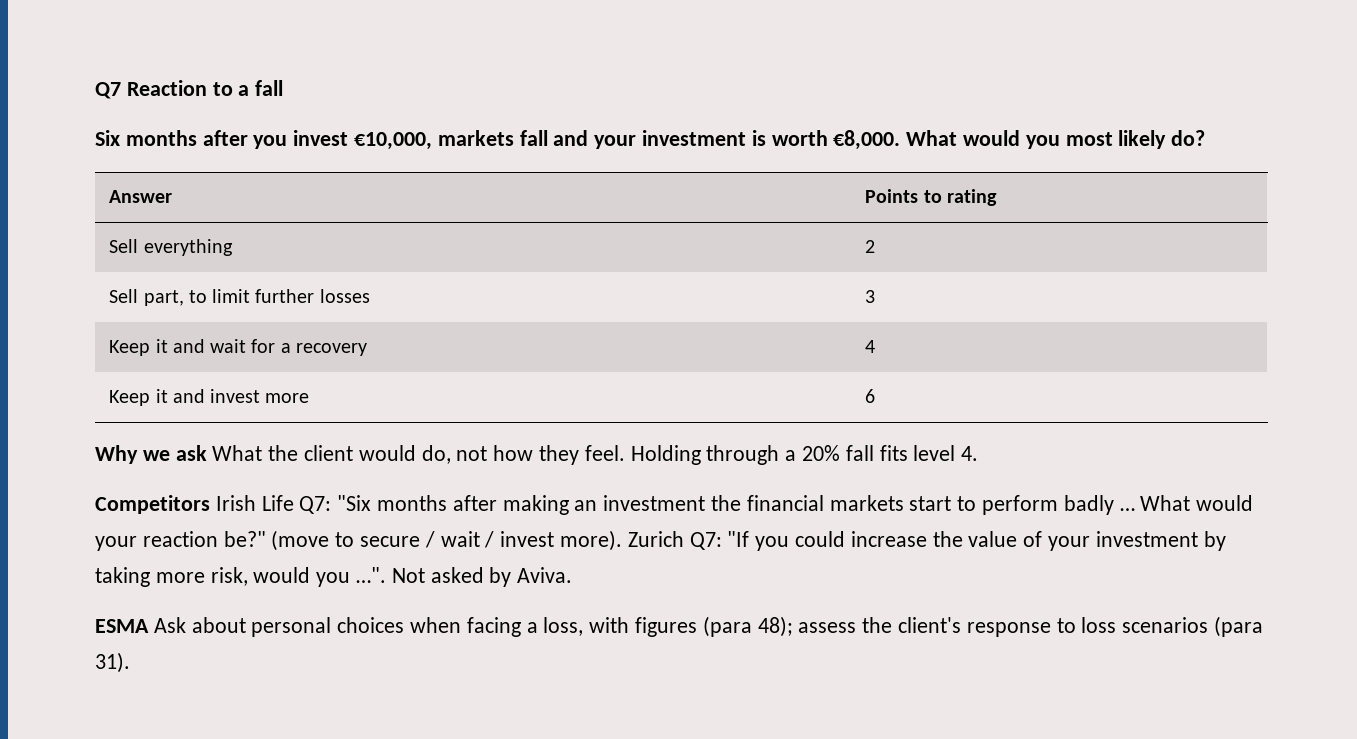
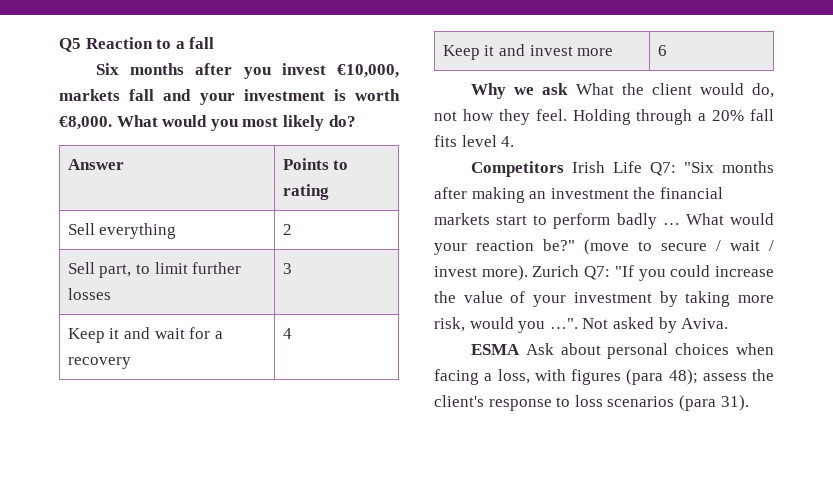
- Q7 Reaction to a fall
+ Q5 Reaction to a fall

